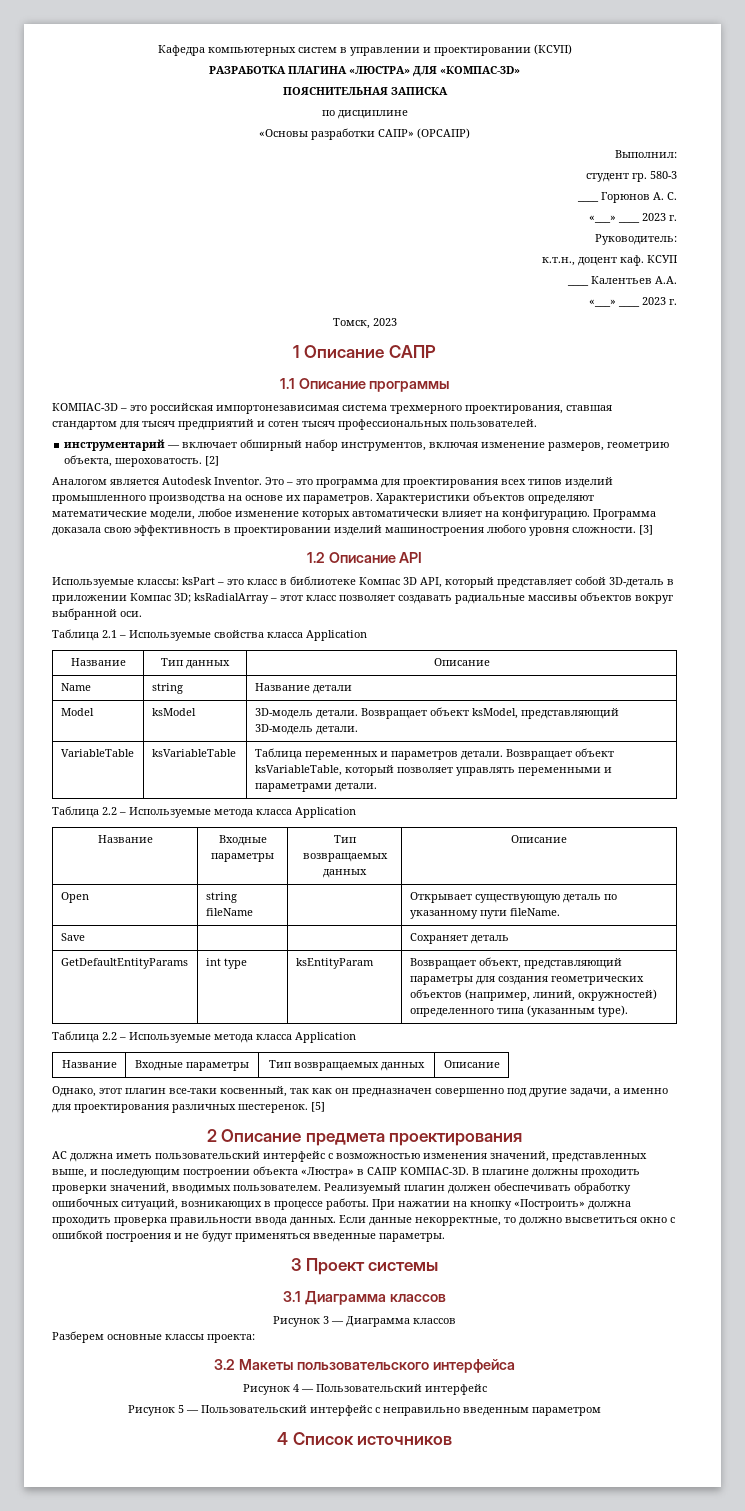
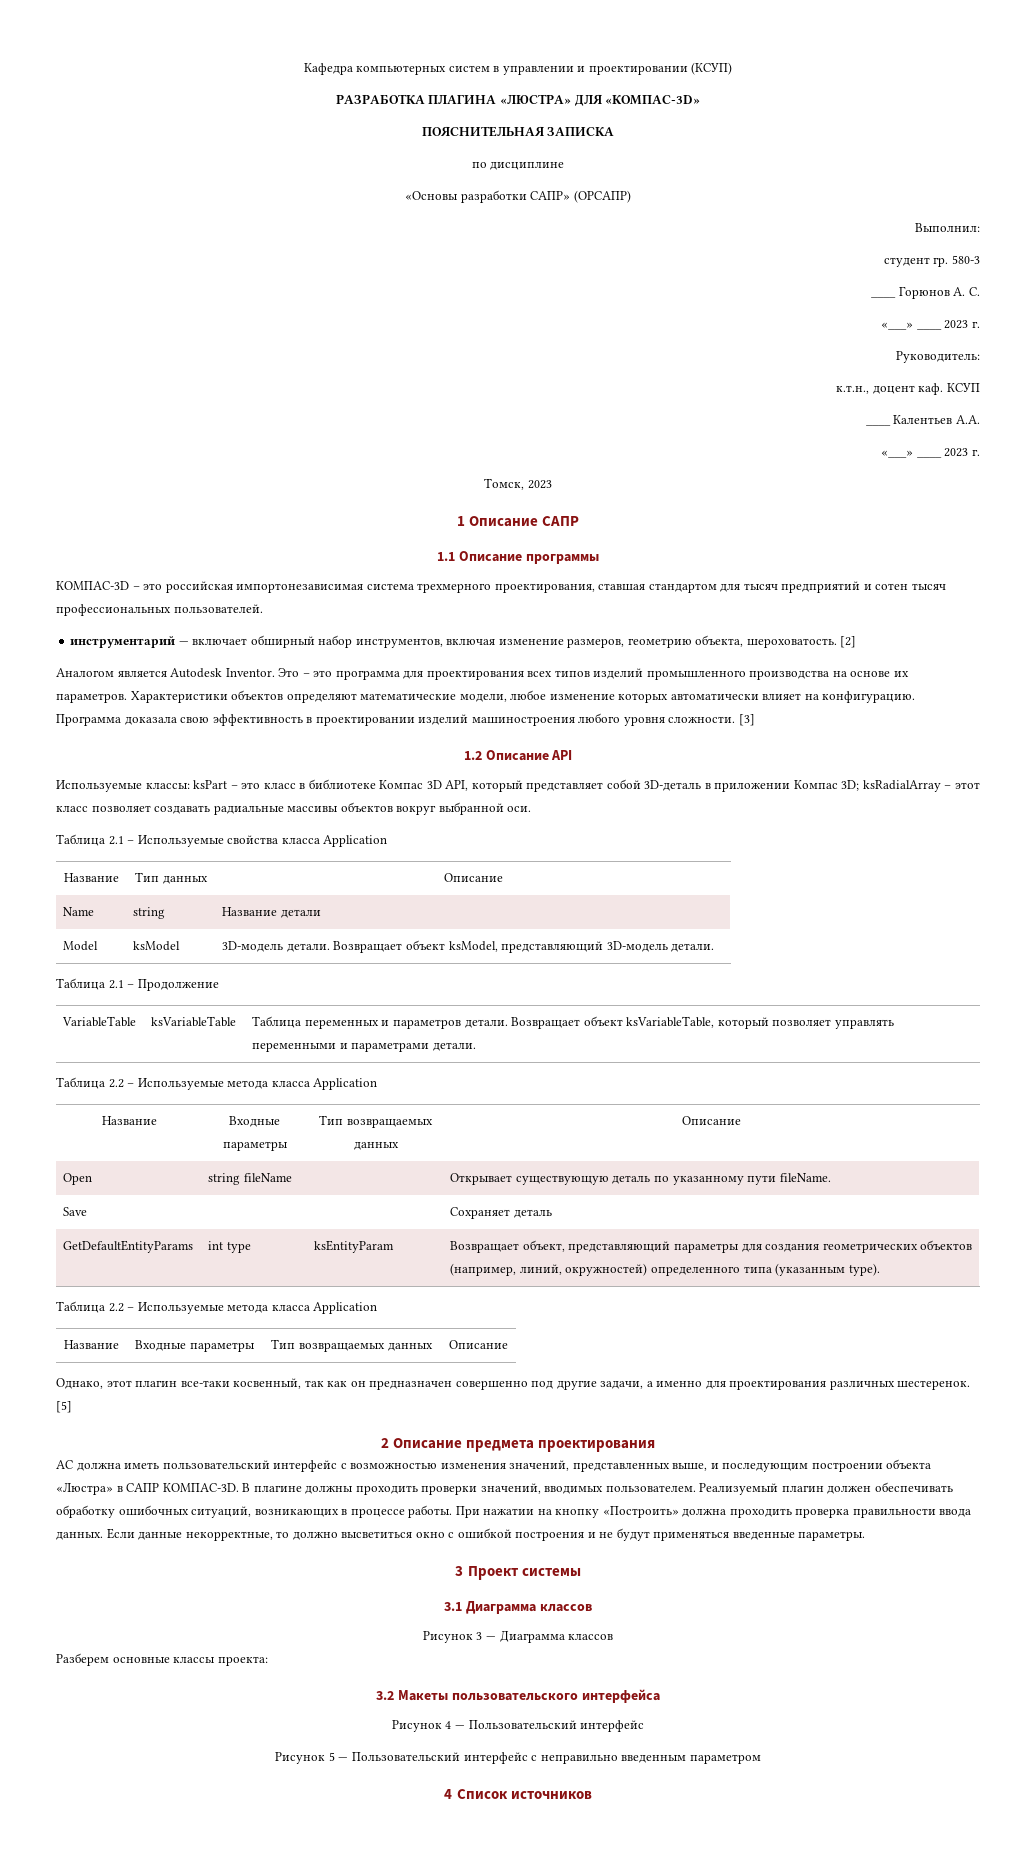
+ Таблица 2.1 – Продолжение

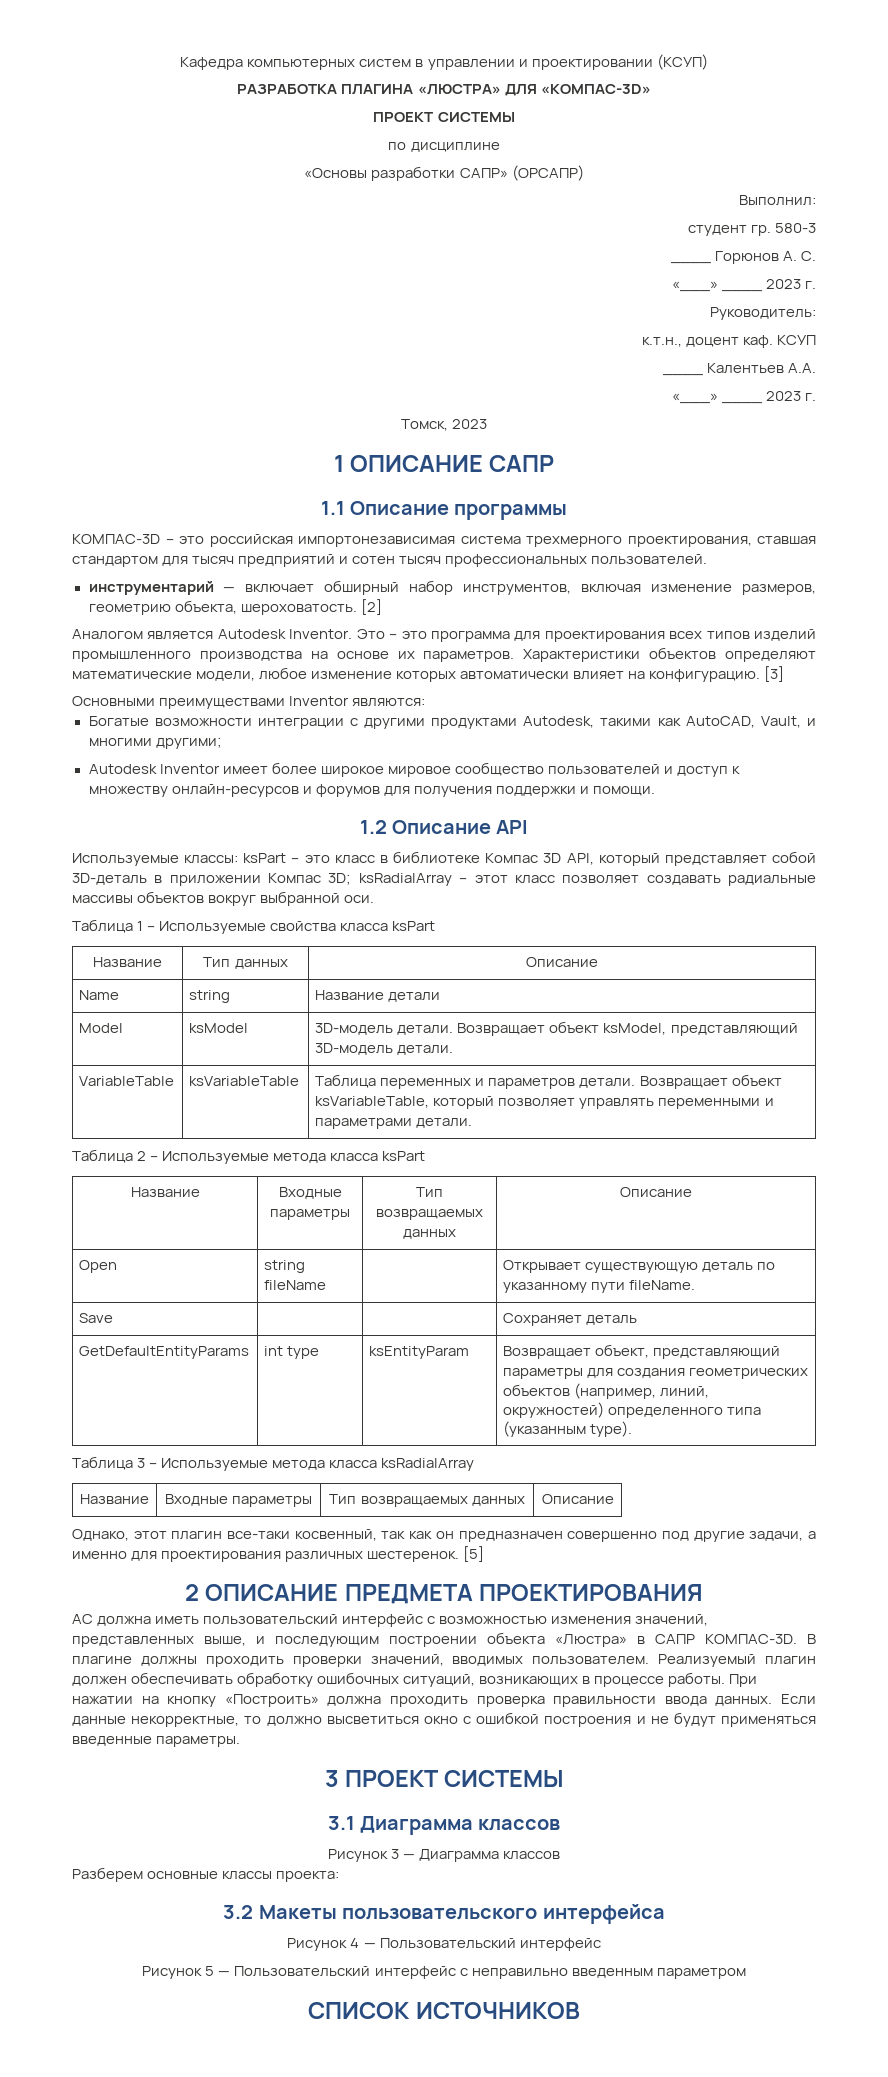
  РАЗРАБОТКА ПЛАГИНА «ЛЮСТРА» ДЛЯ «КОМПАС-3D»
- ПОЯСНИТЕЛЬНАЯ ЗАПИСКА
+ ПРОЕКТ СИСТЕМЫ
- 1 Описание САПР
+ 1 ОПИСАНИЕ САПР
- Программа доказала свою эффективность в проектировании изделий машиностроения любого уровня сложности. [3]
+ [3]
+ Основными преимуществами Inventor являются:
+ Богатые возможности интеграции с другими продуктами Autodesk, такими как AutoCAD, Vault, и многими другими;
+ Autodesk Inventor имеет более широкое мировое сообщество пользователей и доступ к множеству онлайн-ресурсов и форумов для получения поддержки и помощи.
- Таблица 2.1 – Используемые свойства класса Application
+ Таблица 1 – Используемые свойства класса ksPart
- Таблица 2.1 – Продолжение
  VariableTable | ksVariableTable | Таблица переменных и параметров детали. Возвращает объект ksVariableTable, который позволяет управлять переменными и параметрами детали.
- Таблица 2.2 – Используемые метода класса Application
+ Таблица 2 – Используемые метода класса ksPart
  GetDefaultEntityParams | int type | ksEntityParam | Возвращает объект, представляющий параметры для создания геометрических объектов (например, линий, окружностей) определенного типа (указанным type).
- Таблица 2.2 – Используемые метода класса Application
+ Таблица 3 – Используемые метода класса ksRadialArray
- 2 Описание предмета проектирования
+ 2 ОПИСАНИЕ ПРЕДМЕТА ПРОЕКТИРОВАНИЯ
- 3 Проект системы
+ 3 ПРОЕКТ СИСТЕМЫ
- 4 Список источников
+ СПИСОК ИСТОЧНИКОВ

